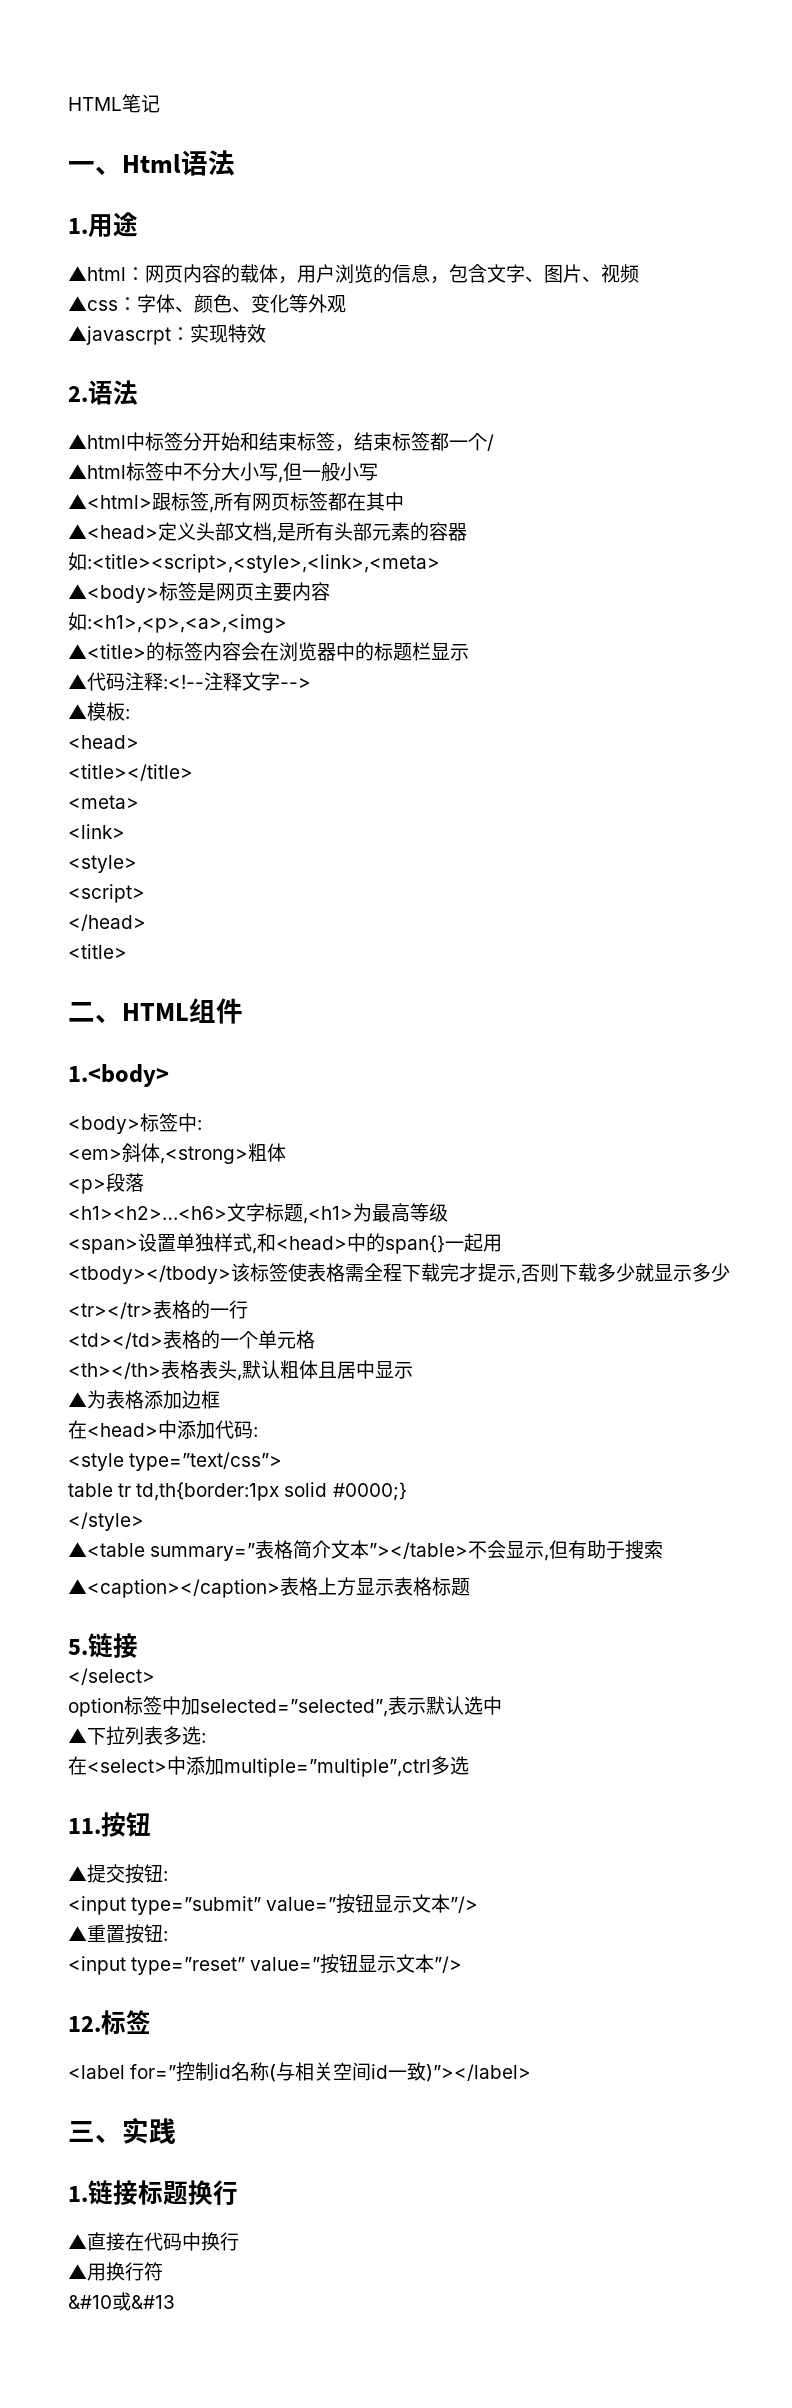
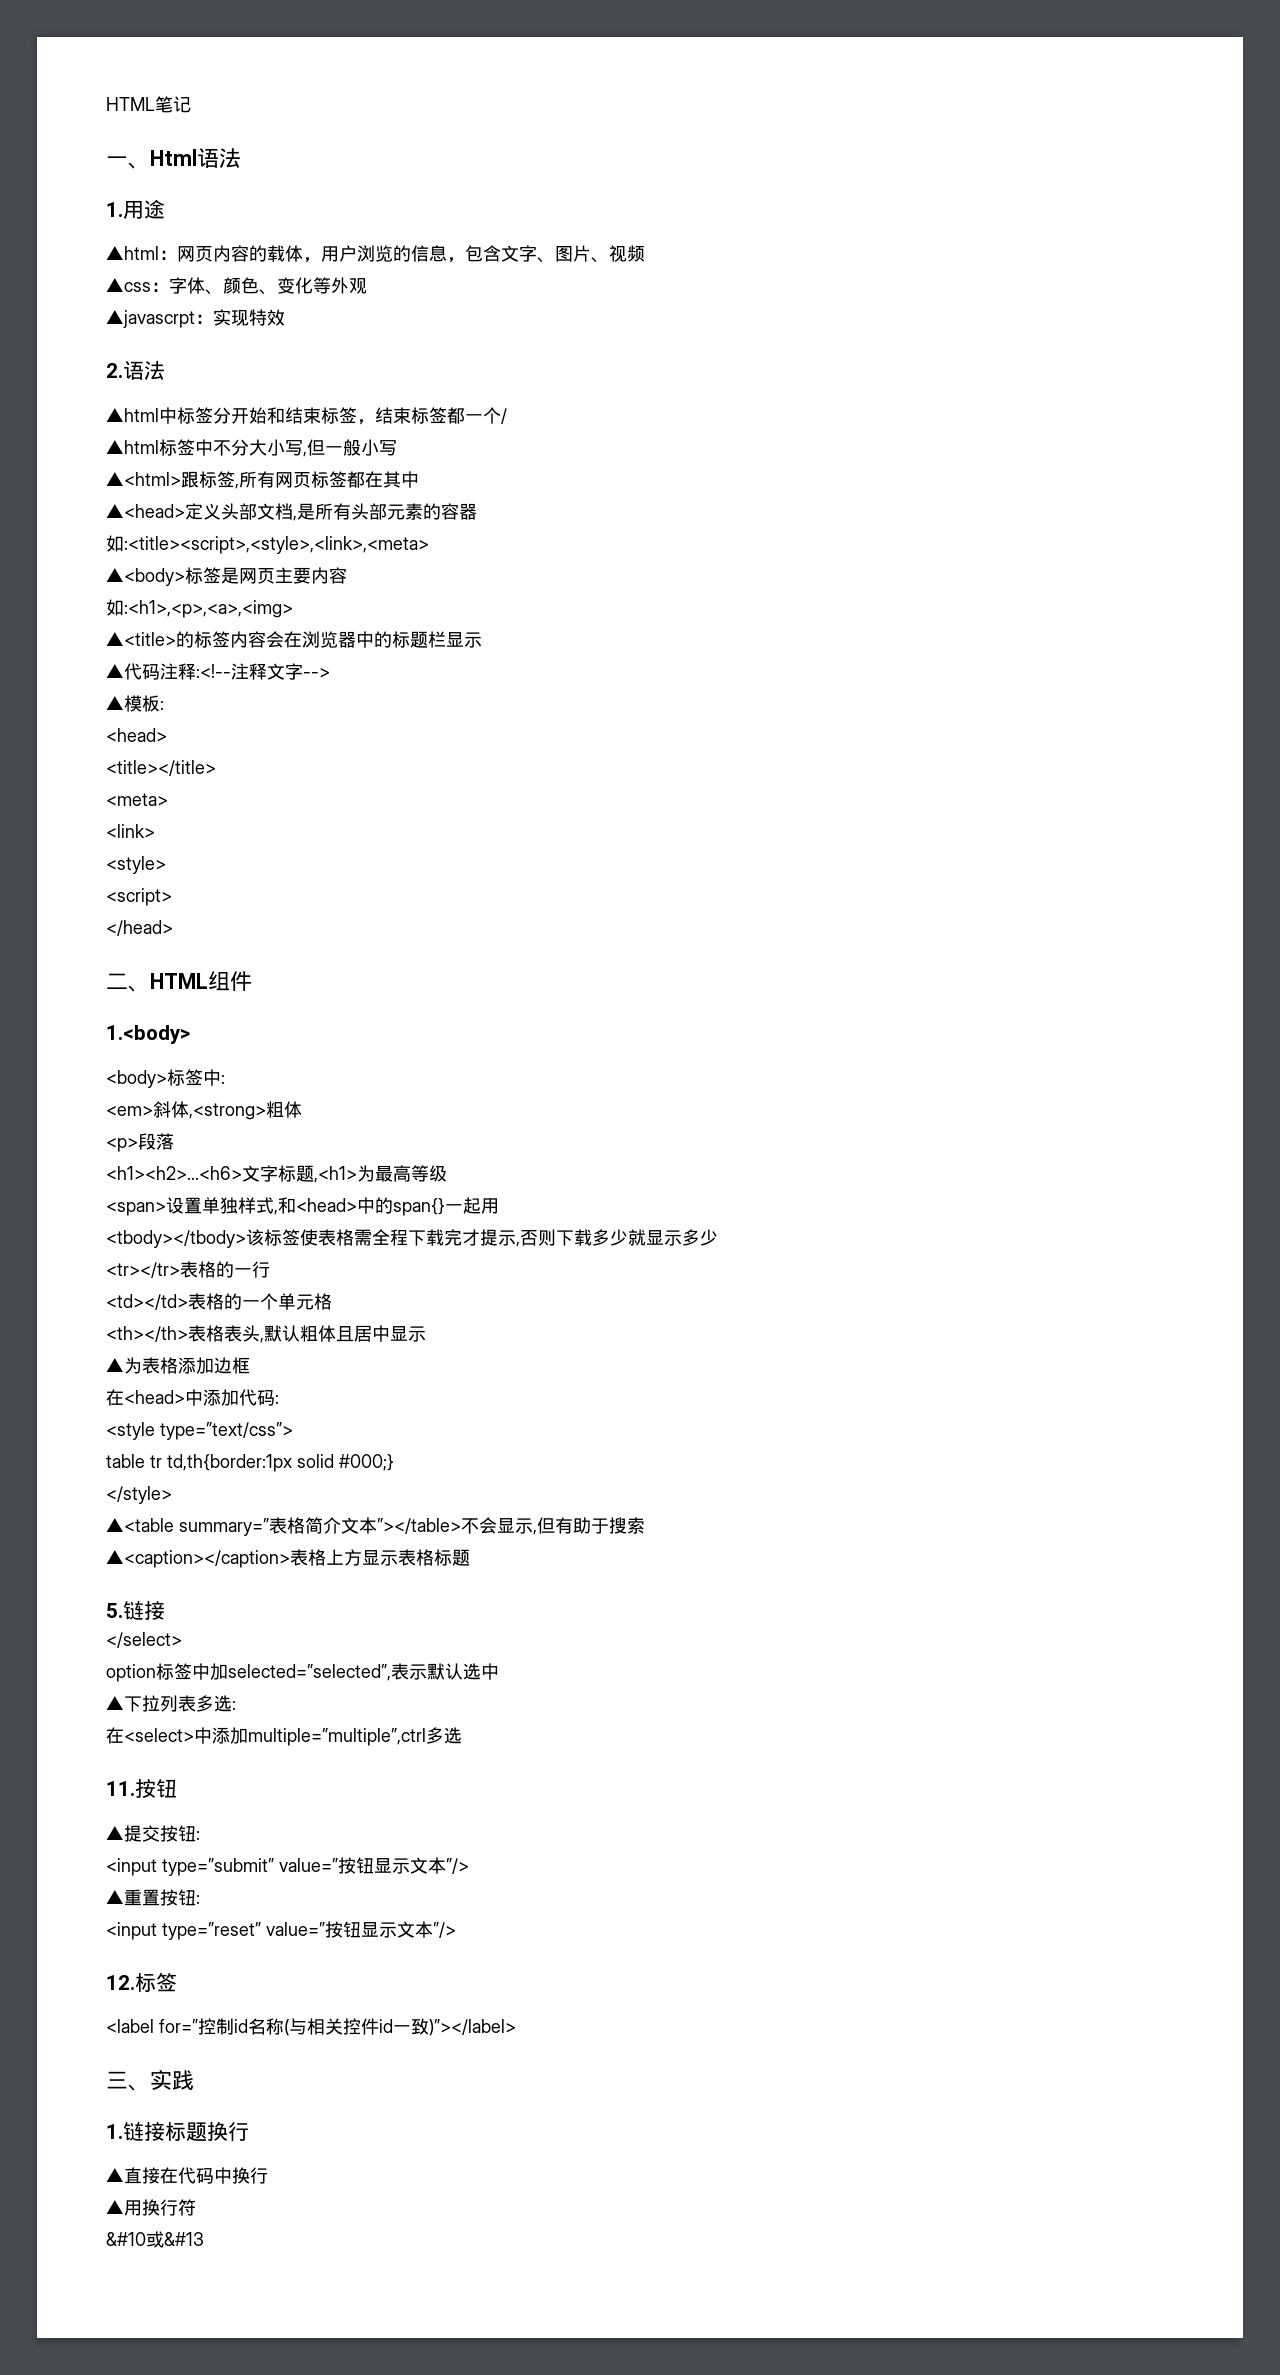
- <title>
- table tr td,th{border:1px solid #0000;}
+ table tr td,th{border:1px solid #000;}
- <label for=”控制id名称(与相关空间id一致)”></label>
+ <label for=”控制id名称(与相关控件id一致)”></label>

